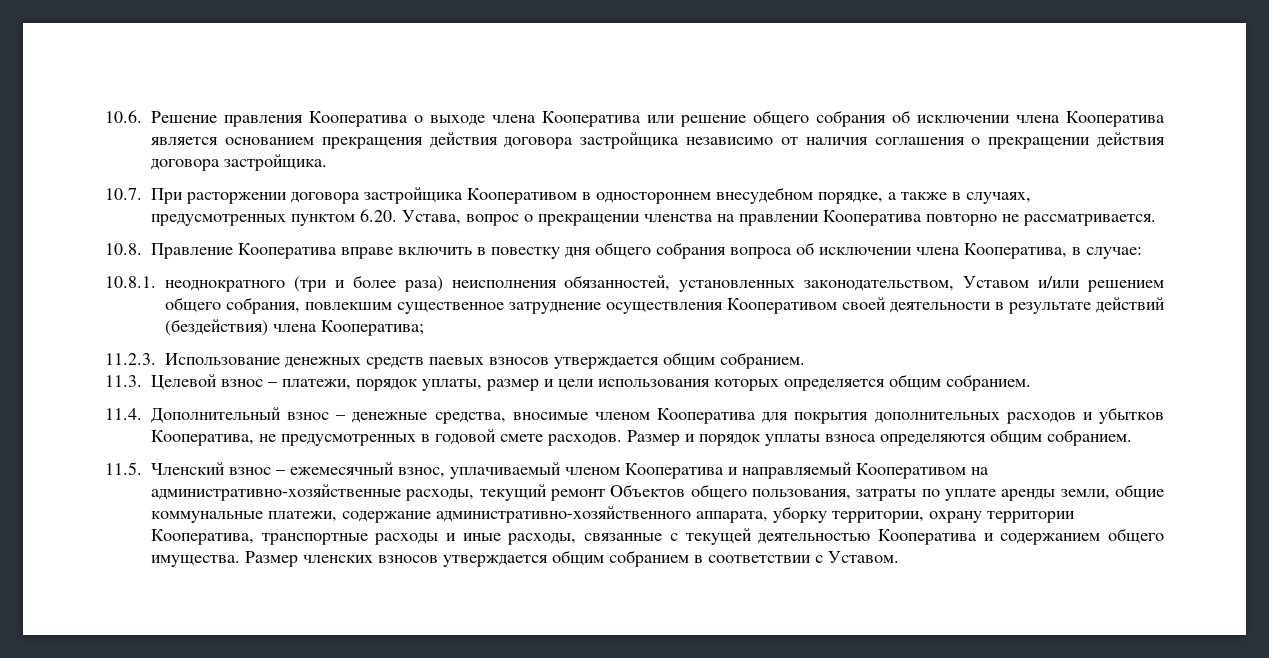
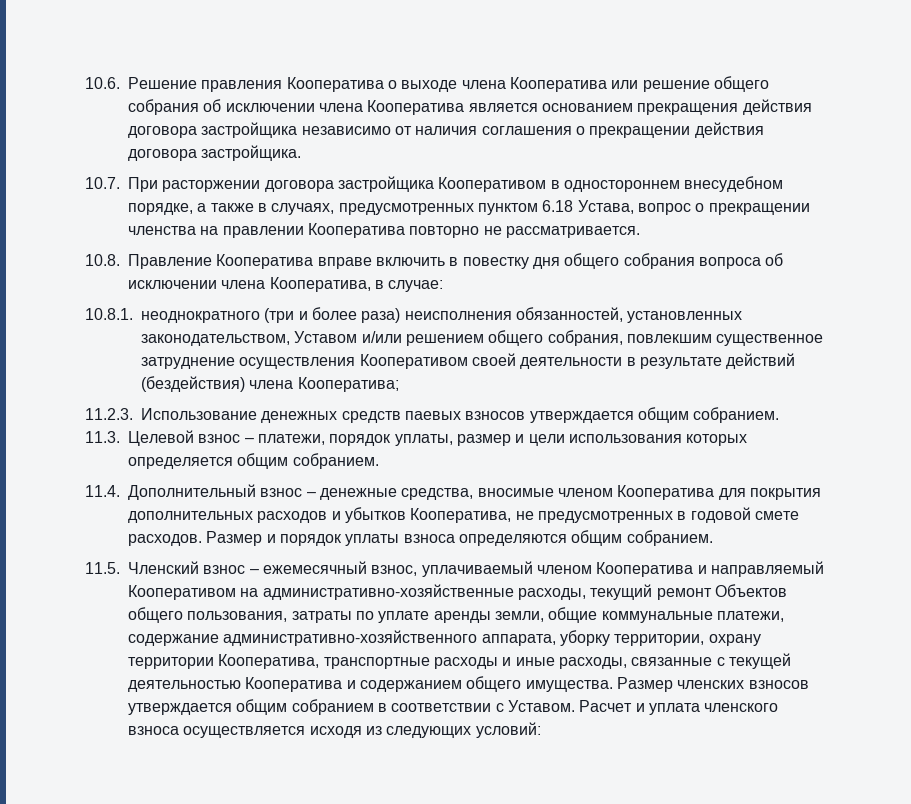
- 10.7. При расторжении договора застройщика Кооперативом в одностороннем внесудебном порядке, а также в случаях, предусмотренных пунктом 6.20. Устава, вопрос о прекращении членства на правлении Кооператива повторно не рассматривается.
+ 10.7. При расторжении договора застройщика Кооперативом в одностороннем внесудебном порядке, а также в случаях, предусмотренных пунктом 6.18 Устава, вопрос о прекращении членства на правлении Кооператива повторно не рассматривается.
+ Расчет и уплата членского взноса осуществляется исходя из следующих условий:

